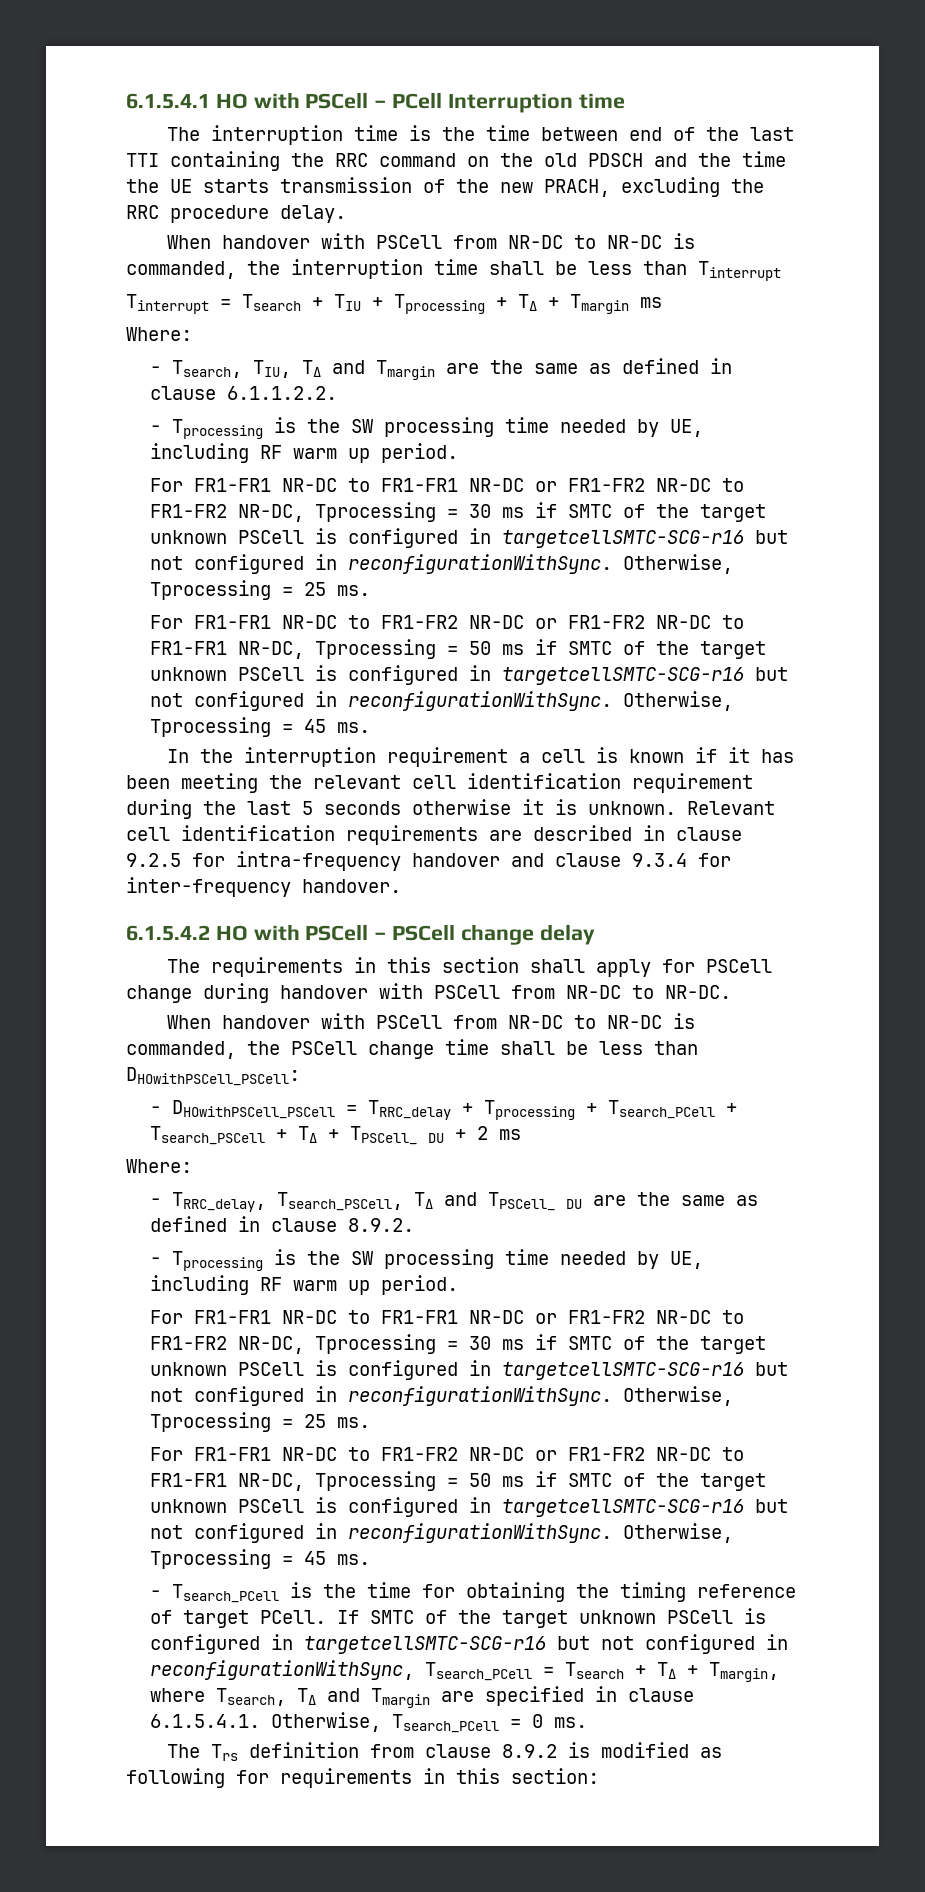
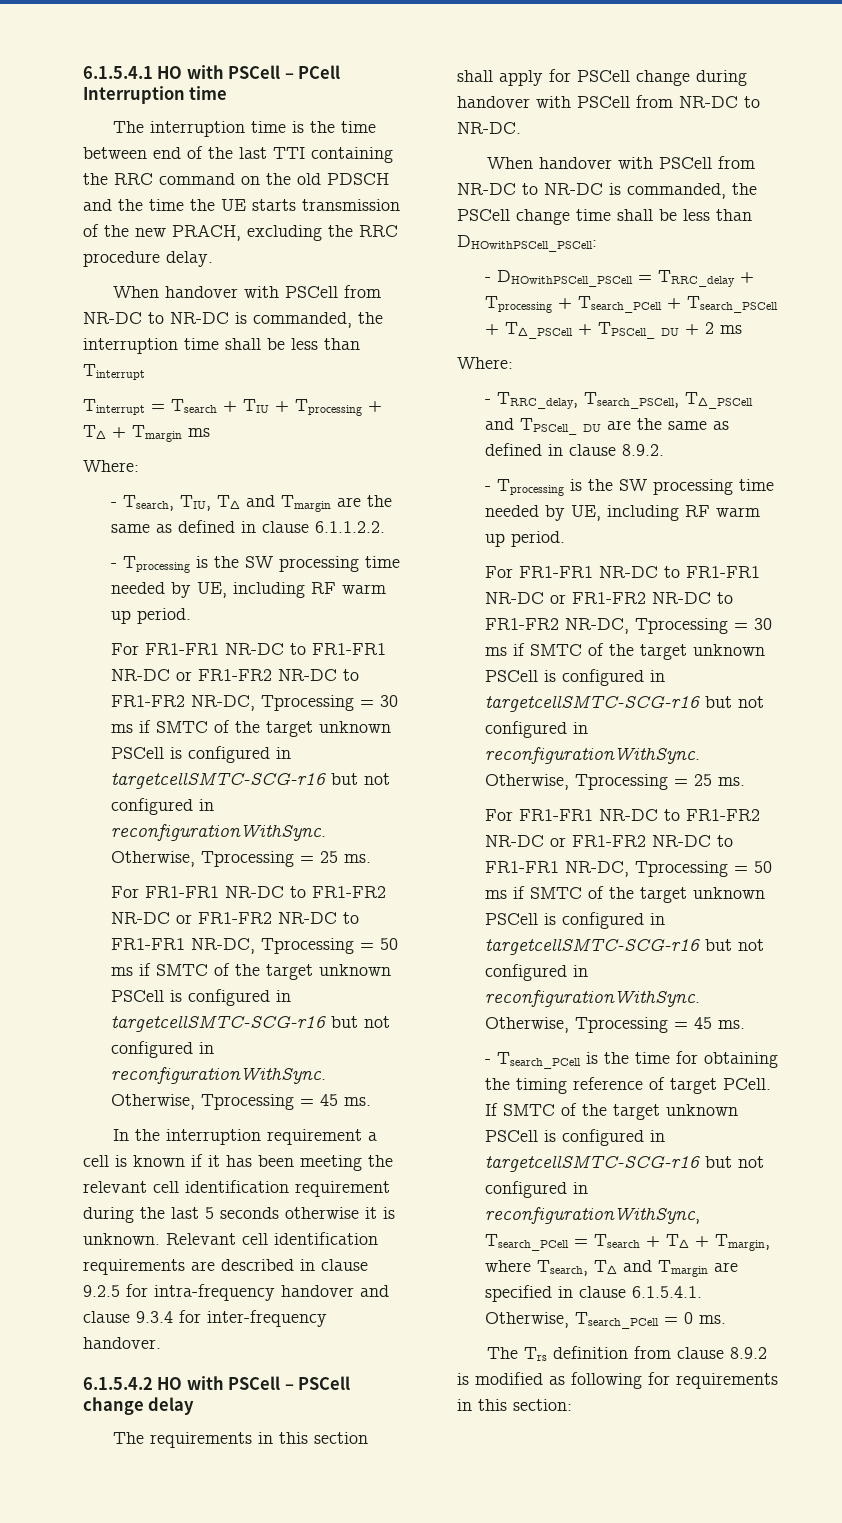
- - DHOwithPSCell_PSCell = TRRC_delay + Tprocessing + Tsearch_PCell + Tsearch_PSCell + T∆ + TPSCell_ DU + 2 ms
+ - DHOwithPSCell_PSCell = TRRC_delay + Tprocessing + Tsearch_PCell + Tsearch_PSCell + T∆_PSCell + TPSCell_ DU + 2 ms
- - TRRC_delay, Tsearch_PSCell, T∆ and TPSCell_ DU are the same as defined in clause 8.9.2.
+ - TRRC_delay, Tsearch_PSCell, T∆_PSCell and TPSCell_ DU are the same as defined in clause 8.9.2.

